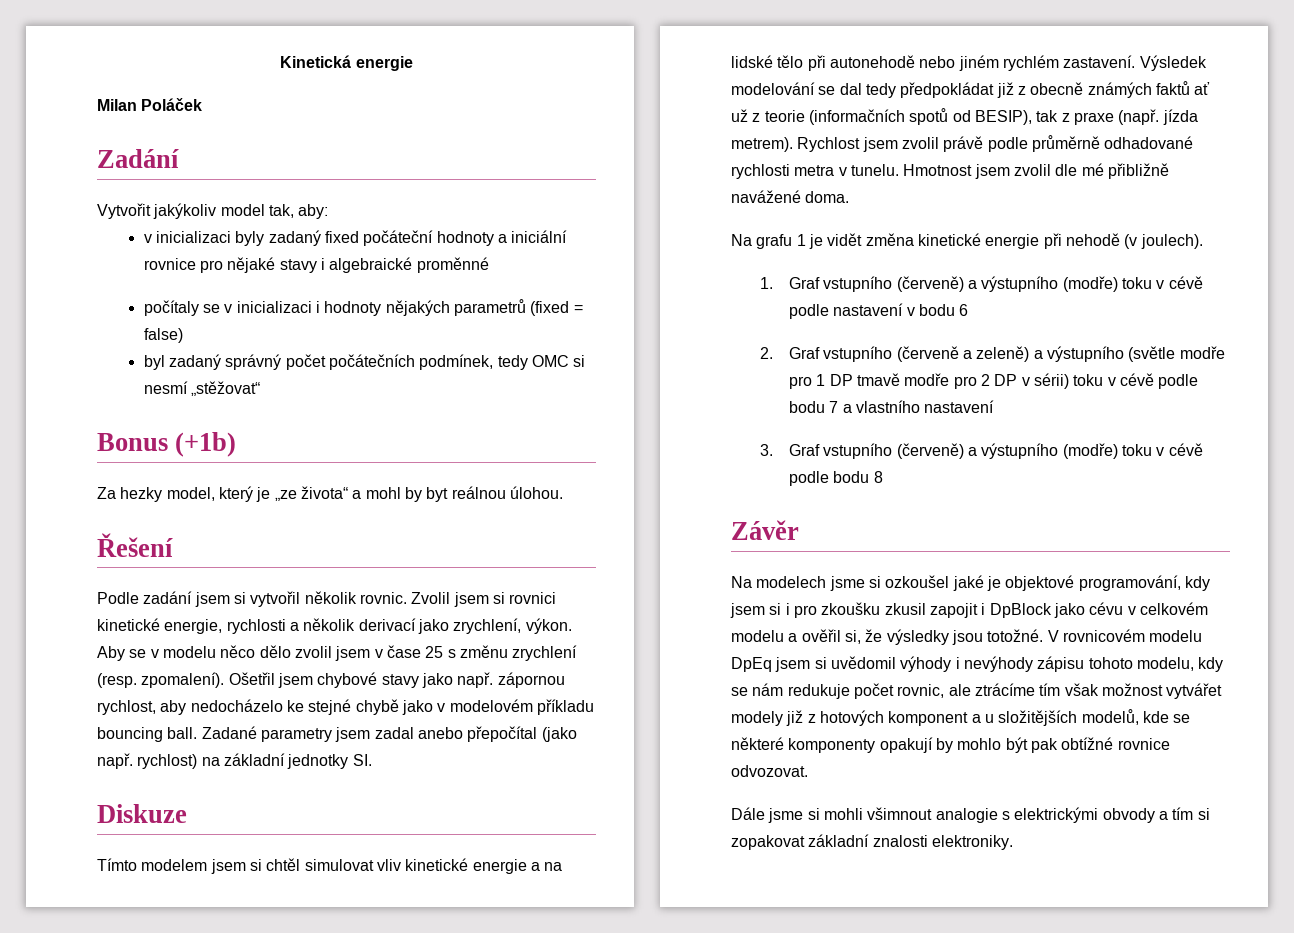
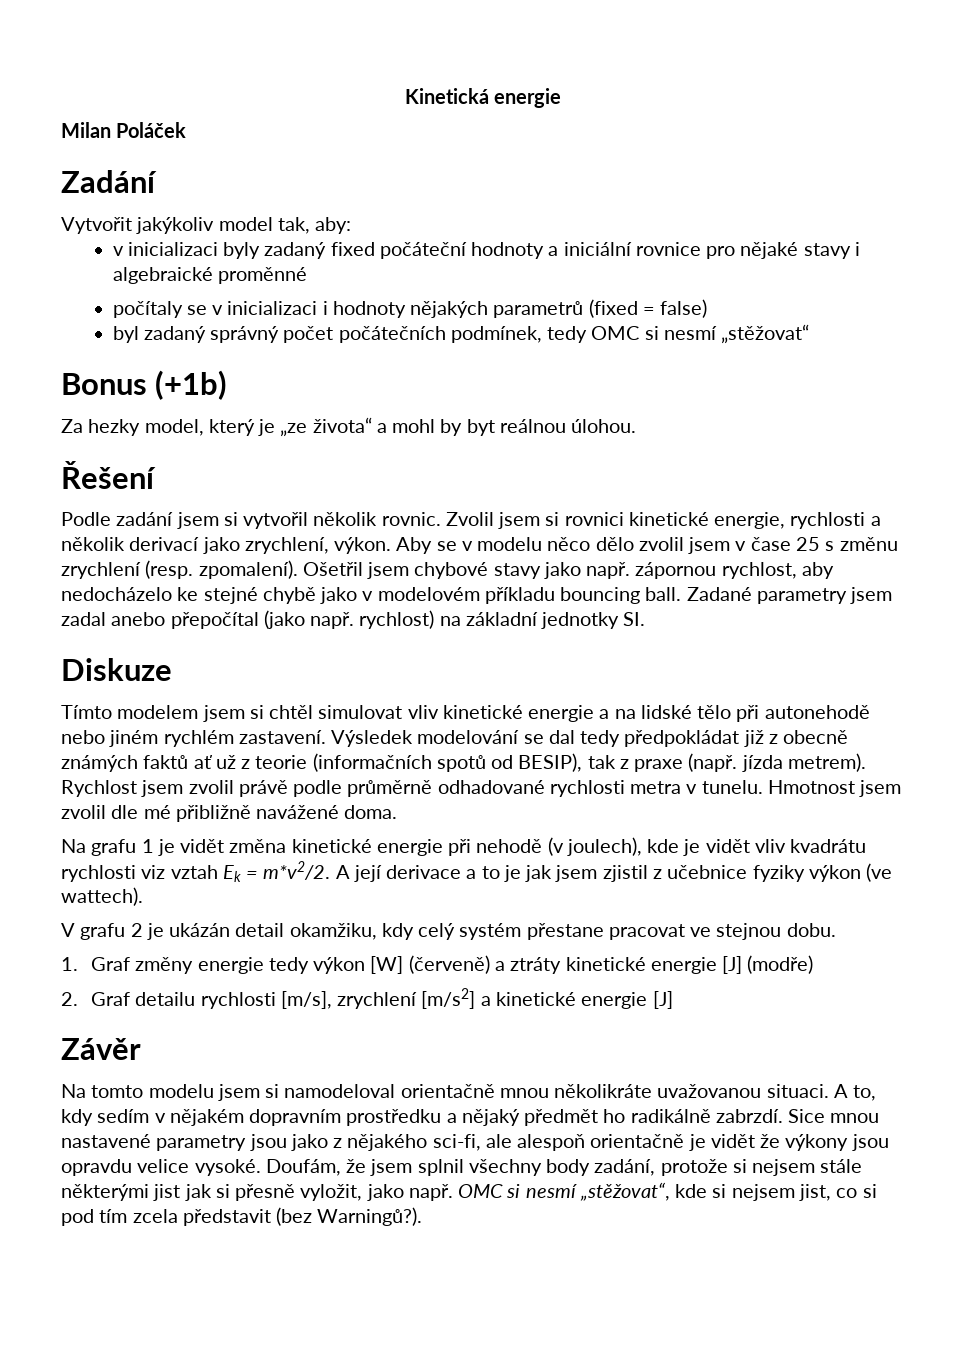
- Na grafu 1 je vidět změna kinetické energie při nehodě (v joulech).
- 1. Graf vstupního (červeně) a výstupního (modře) toku v cévě podle nastavení v bodu 6
- 2. Graf vstupního (červeně a zeleně) a výstupního (světle modře pro 1 DP tmavě modře pro 2 DP v sérii) toku v cévě podle bodu 7 a vlastního nastavení
- 3. Graf vstupního (červeně) a výstupního (modře) toku v cévě podle bodu 8
+ Na grafu 1 je vidět změna kinetické energie při nehodě (v joulech), kde je vidět vliv kvadrátu rychlosti viz vztah Ek = m*v2/2. A její derivace a to je jak jsem zjistil z učebnice fyziky výkon (ve wattech).
+ V grafu 2 je ukázán detail okamžiku, kdy celý systém přestane pracovat ve stejnou dobu.
+ 1. Graf změny energie tedy výkon [W] (červeně) a ztráty kinetické energie [J] (modře)
+ 2. Graf detailu rychlosti [m/s], zrychlení [m/s2] a kinetické energie [J]
  Závěr
- Na modelech jsme si ozkoušel jaké je objektové programování, kdy jsem si i pro zkoušku zkusil zapojit i DpBlock jako cévu v celkovém modelu a ověřil si, že výsledky jsou totožné. V rovnicovém modelu DpEq jsem si uvědomil výhody i nevýhody zápisu tohoto modelu, kdy se nám redukuje počet rovnic, ale ztrácíme tím však možnost vytvářet modely již z hotových komponent a u složitějších modelů, kde se některé komponenty opakují by mohlo být pak obtížné rovnice odvozovat.
- Dále jsme si mohli všimnout analogie s elektrickými obvody a tím si zopakovat základní znalosti elektroniky.
+ Na tomto modelu jsem si namodeloval orientačně mnou několikráte uvažovanou situaci. A to, kdy sedím v nějakém dopravním prostředku a nějaký předmět ho radikálně zabrzdí. Sice mnou nastavené parametry jsou jako z nějakého sci-fi, ale alespoň orientačně je vidět že výkony jsou opravdu velice vysoké. Doufám, že jsem splnil všechny body zadání, protože si nejsem stále některými jist jak si přesně vyložit, jako např. OMC si nesmí „stěžovat“, kde si nejsem jist, co si pod tím zcela představit (bez Warningů?).

